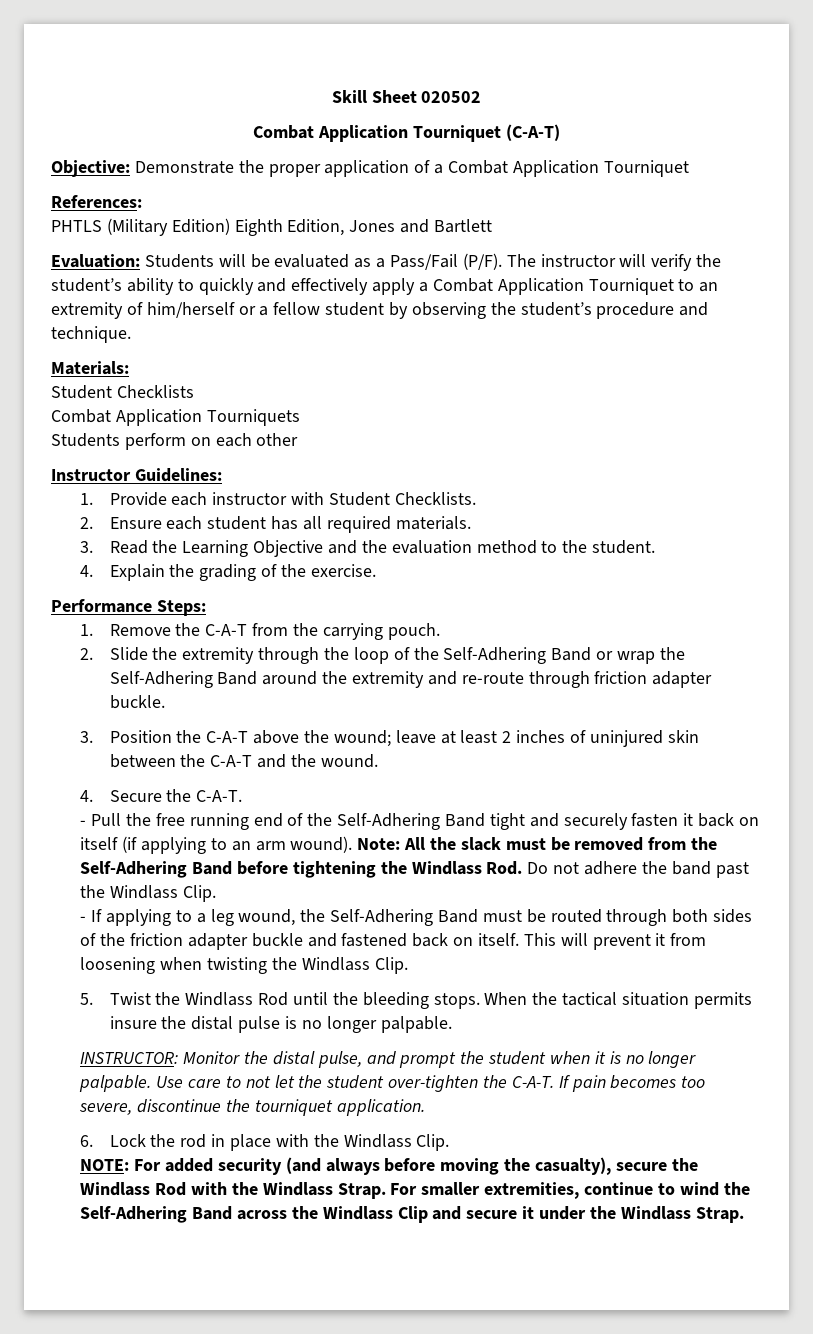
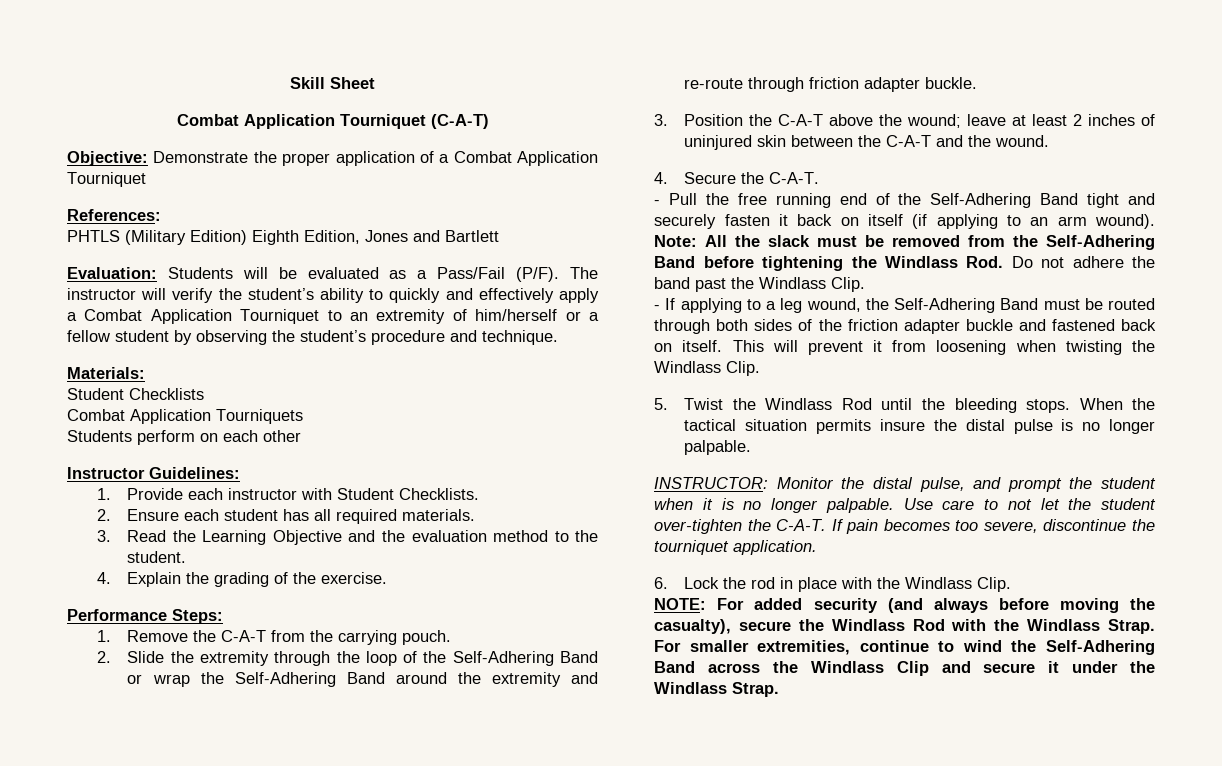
- Skill Sheet 020502
+ Skill Sheet

